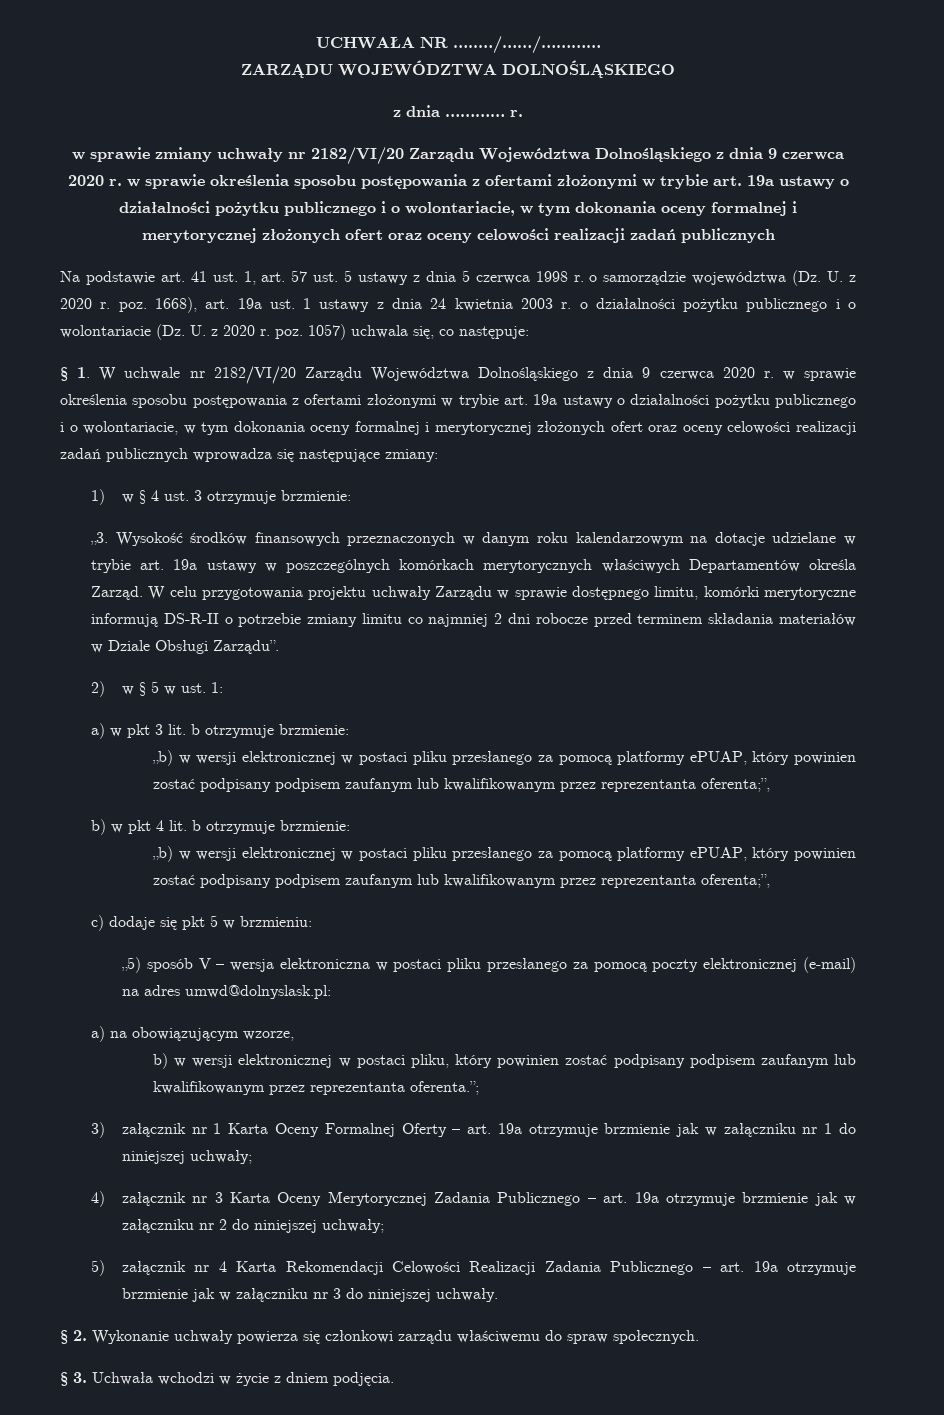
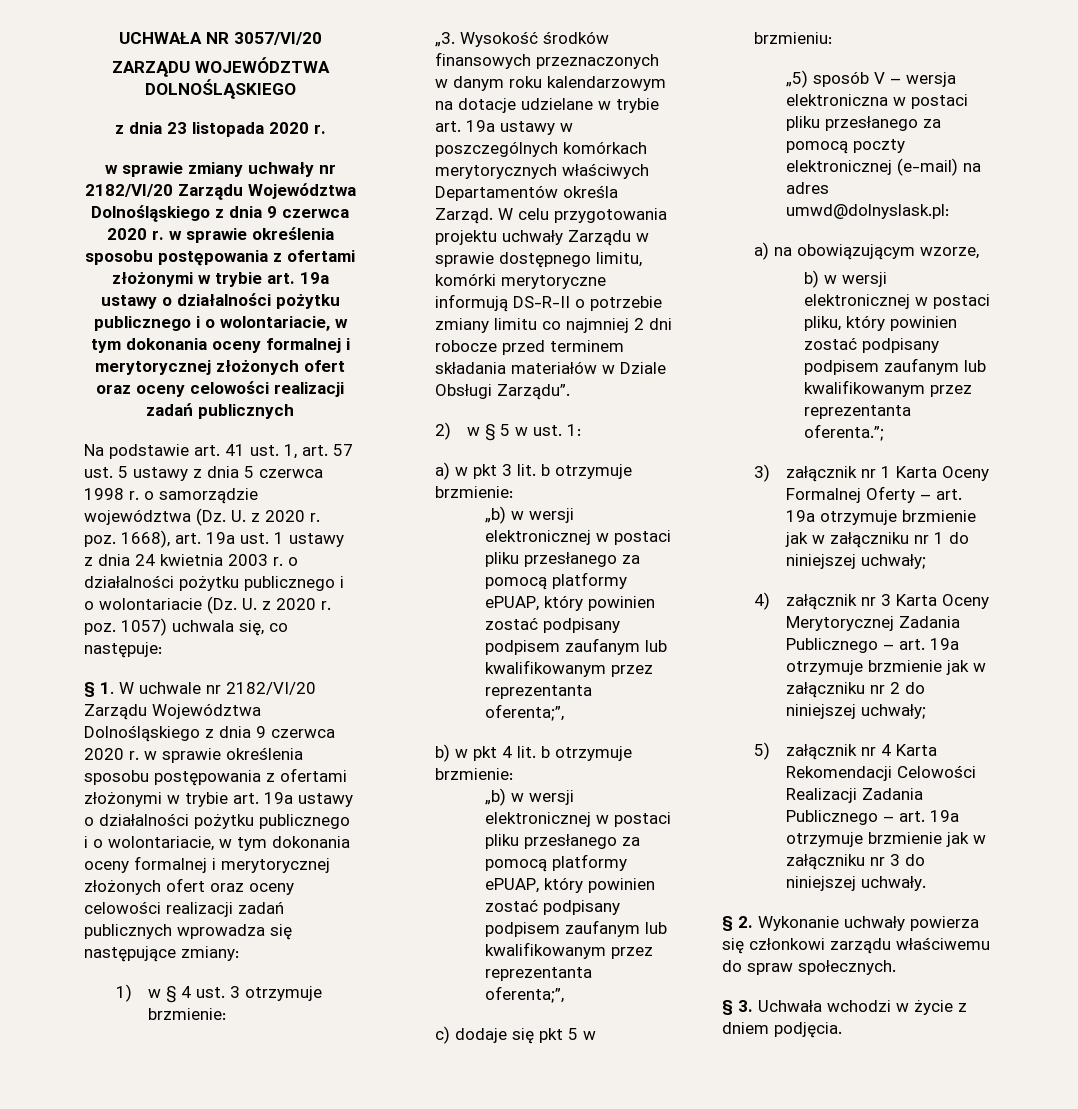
- UCHWAŁA NR …..…/……/…………
+ UCHWAŁA NR 3057/VI/20
- z dnia ………… r.
+ z dnia 23 listopada 2020 r.

